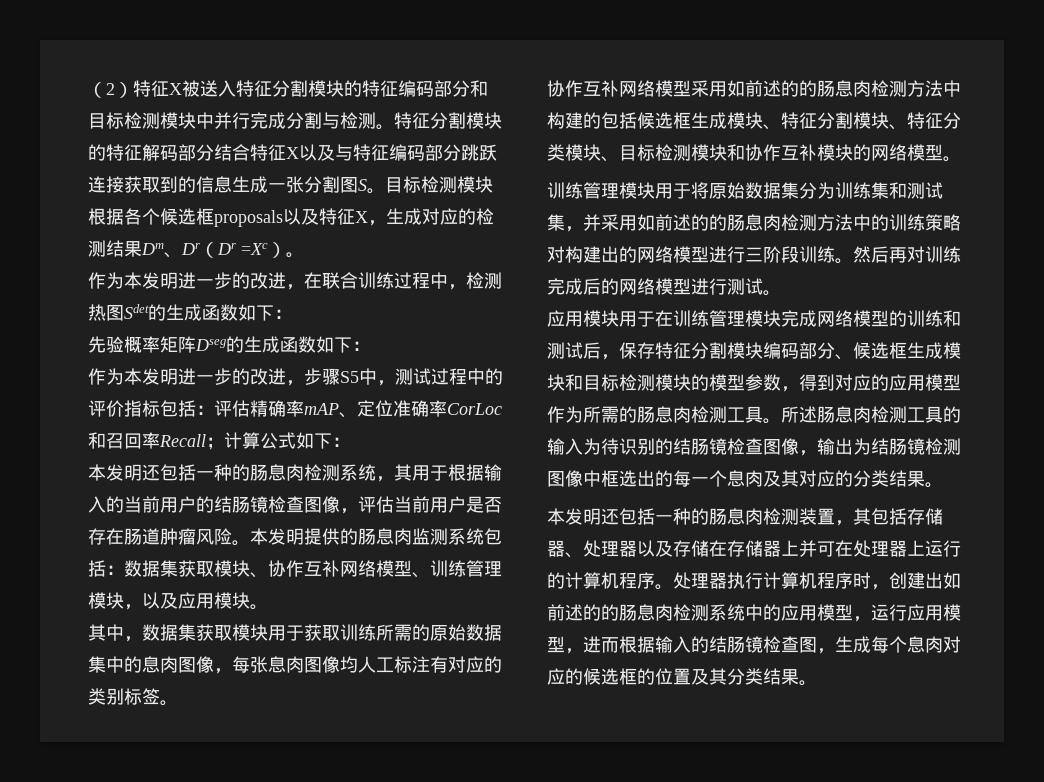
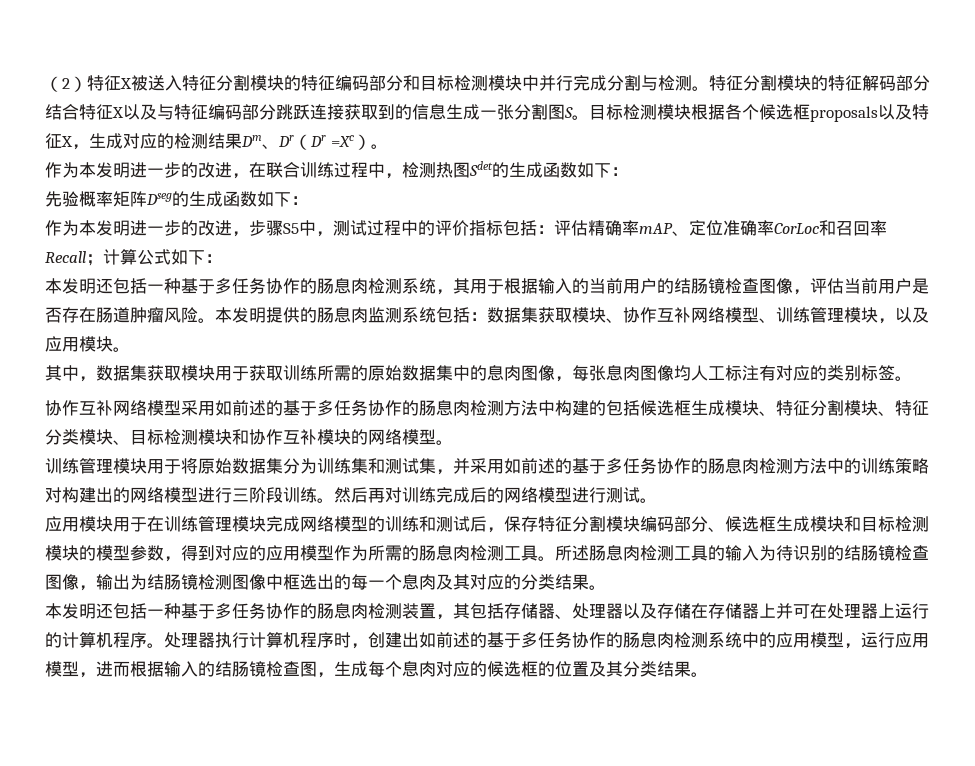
- 本发明还包括一种的肠息肉检测系统，其用于根据输入的当前用户的结肠镜检查图像，评估当前用户是否存在肠道肿瘤风险。
+ 本发明还包括一种基于多任务协作的肠息肉检测系统，其用于根据输入的当前用户的结肠镜检查图像，评估当前用户是否存在肠道肿瘤风险。
- 协作互补网络模型采用如前述的的肠息肉检测方法中构建的包括候选框生成模块、特征分割模块、特征分类模块、目标检测模块和协作互补模块的网络模型。
+ 协作互补网络模型采用如前述的基于多任务协作的肠息肉检测方法中构建的包括候选框生成模块、特征分割模块、特征分类模块、目标检测模块和协作互补模块的网络模型。
- 训练管理模块用于将原始数据集分为训练集和测试集，并采用如前述的的肠息肉检测方法中的训练策略对构建出的网络模型进行三阶段训练。
+ 训练管理模块用于将原始数据集分为训练集和测试集，并采用如前述的基于多任务协作的肠息肉检测方法中的训练策略对构建出的网络模型进行三阶段训练。
- 本发明还包括一种的肠息肉检测装置，其包括存储器、处理器以及存储在存储器上并可在处理器上运行的计算机程序。
+ 本发明还包括一种基于多任务协作的肠息肉检测装置，其包括存储器、处理器以及存储在存储器上并可在处理器上运行的计算机程序。
- 处理器执行计算机程序时，创建出如前述的的肠息肉检测系统中的应用模型，运行应用模型，进而根据输入的结肠镜检查图，生成每个息肉对应的候选框的位置及其分类结果。
+ 处理器执行计算机程序时，创建出如前述的基于多任务协作的肠息肉检测系统中的应用模型，运行应用模型，进而根据输入的结肠镜检查图，生成每个息肉对应的候选框的位置及其分类结果。

